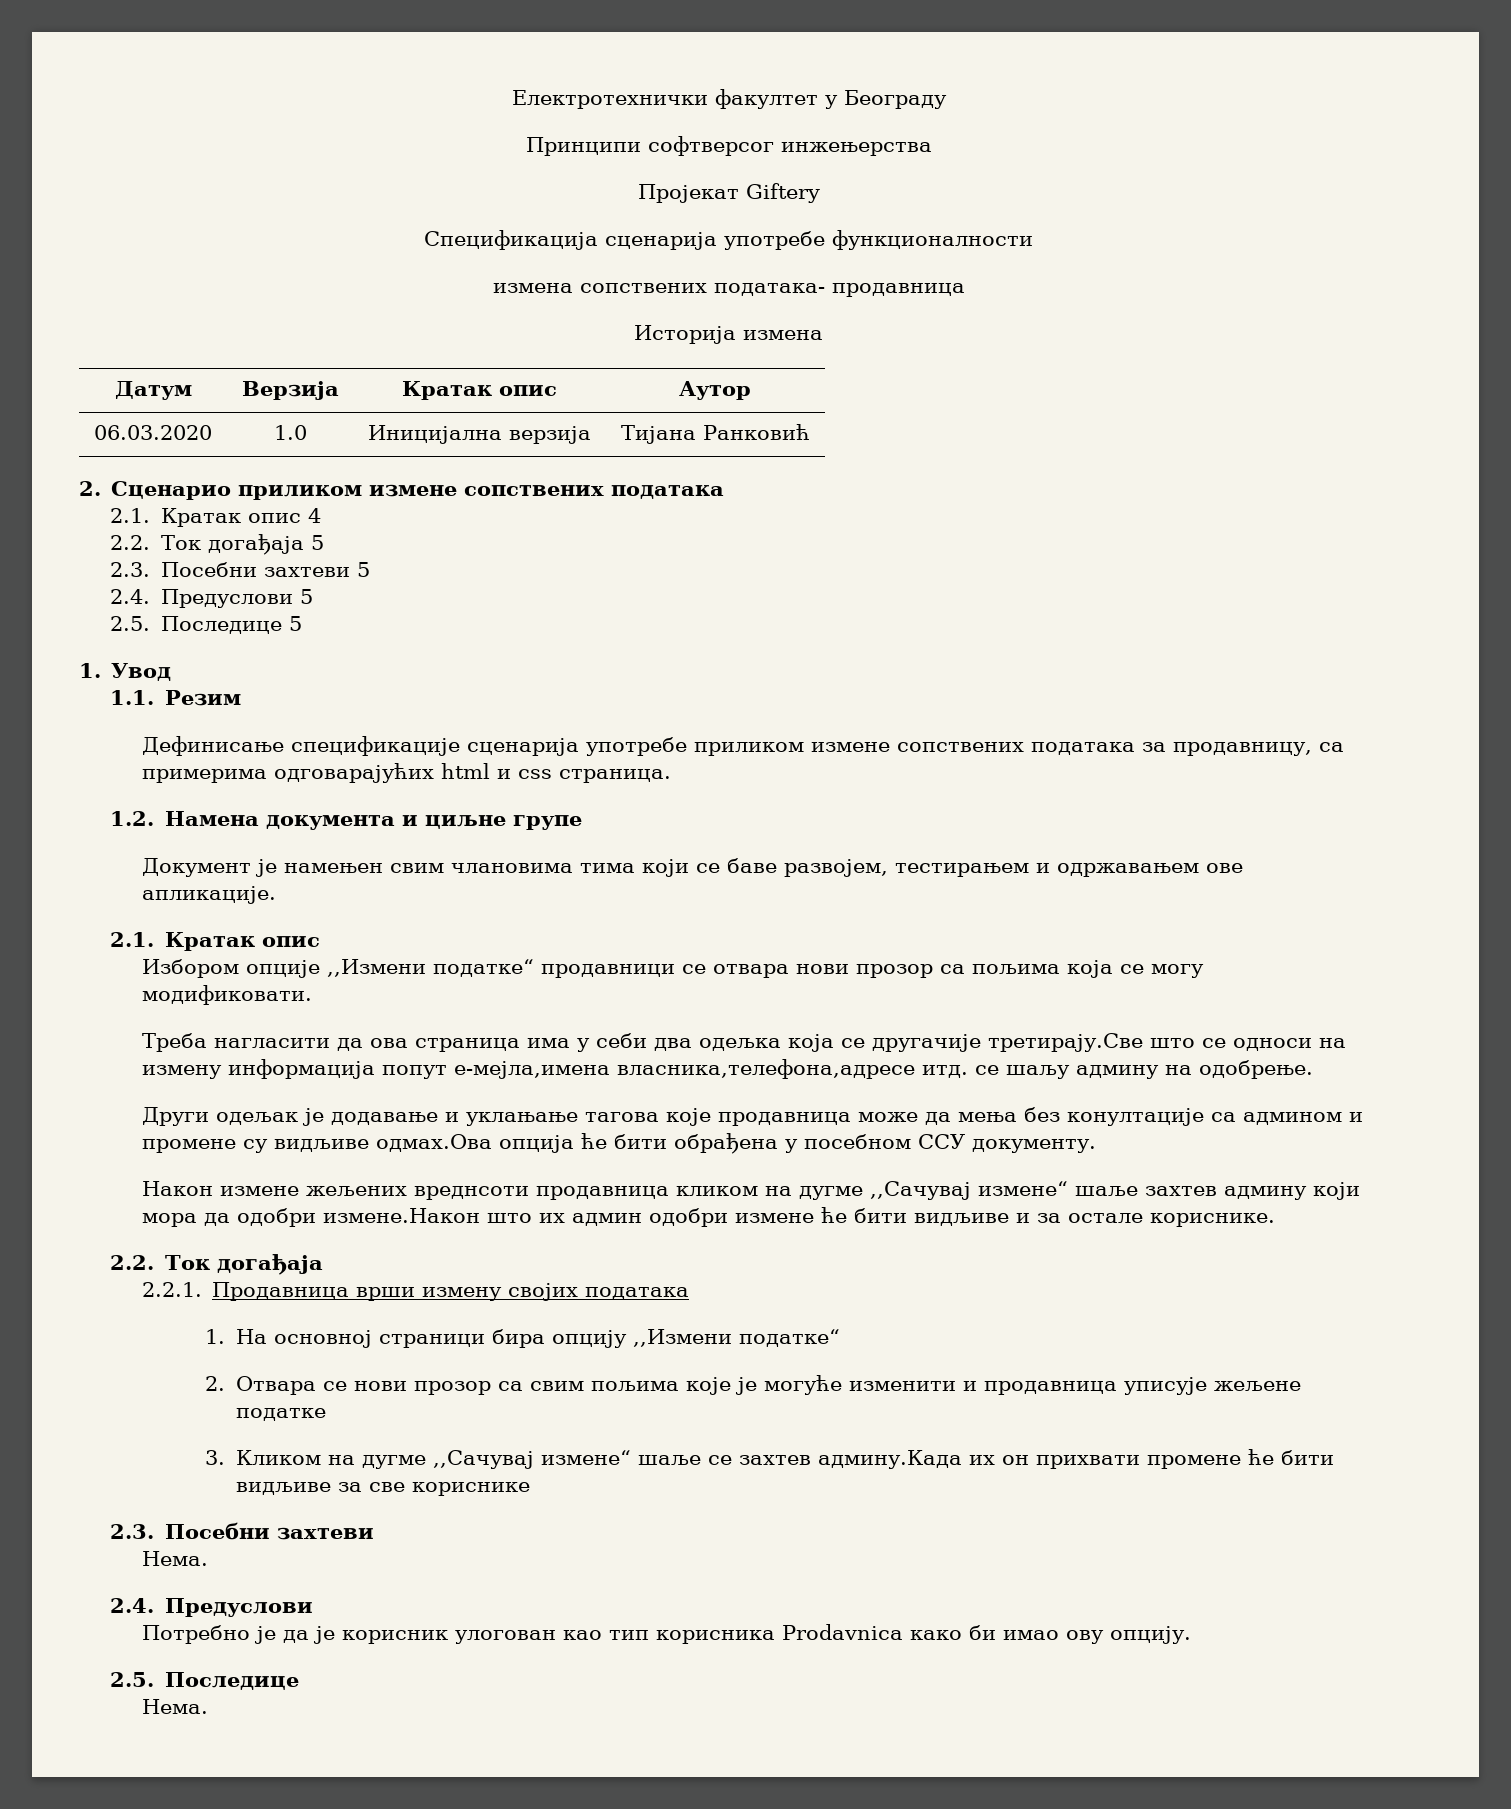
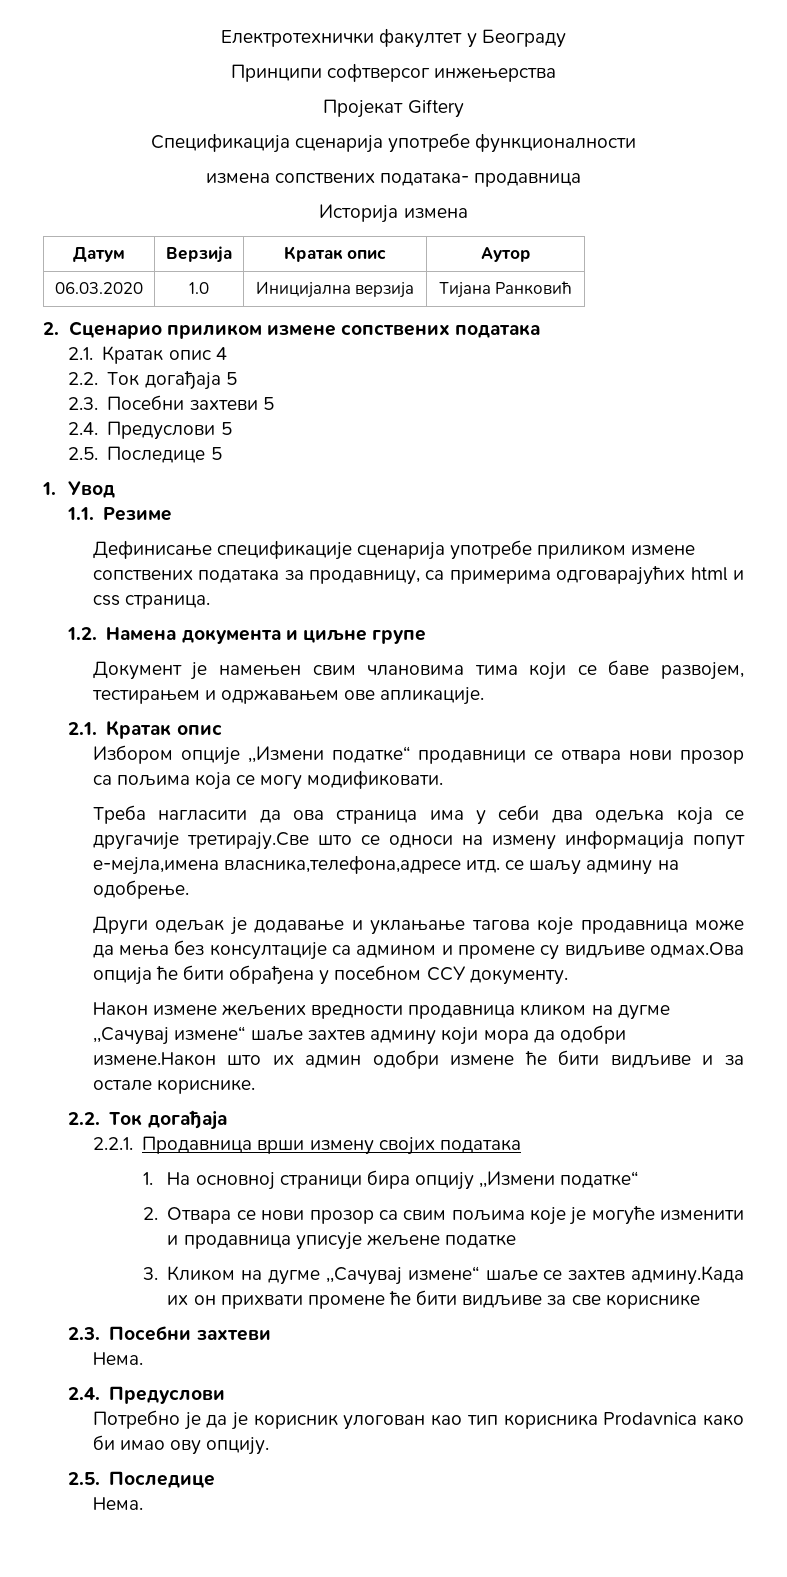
- 1.1. Резим
+ 1.1. Резимe
- Други одељак је додавање и уклањање тагова које продавница може да мења без конултације са админом и промене су видљиве одмах.Ова опција ће бити обрађена у посебном ССУ документу.
+ Други одељак је додавање и уклањање тагова које продавница може да мења без консултације са админом и промене су видљиве одмах.Ова опција ће бити обрађена у посебном ССУ документу.
- Након измене жељених вреднсоти продавница кликом на дугме ,,Сачувај измене“ шаље захтев админу који мора да одобри измене.Након што их админ одобри измене ће бити видљиве и за остале кориснике.
+ Након измене жељених вредности продавница кликом на дугме ,,Сачувај измене“ шаље захтев админу који мора да одобри измене.Након што их админ одобри измене ће бити видљиве и за остале кориснике.

